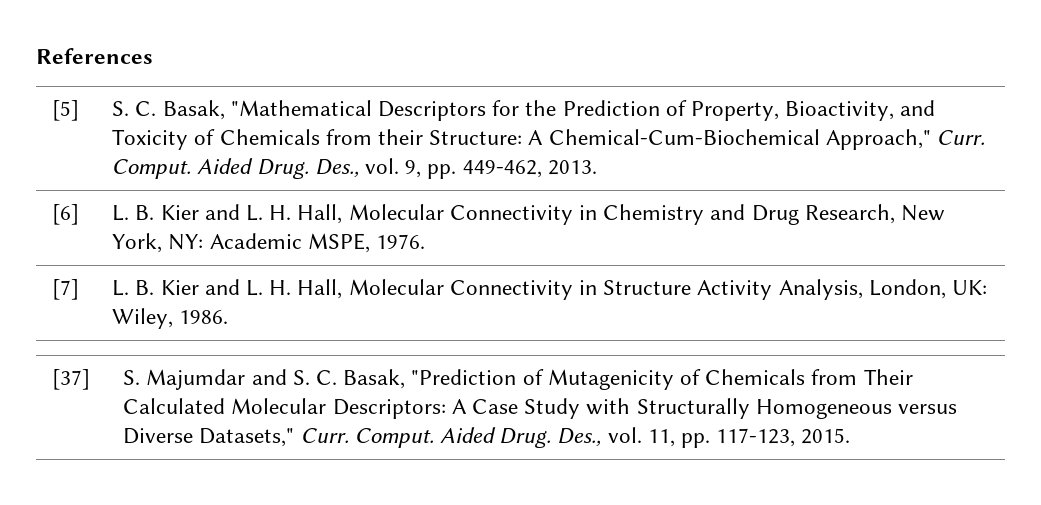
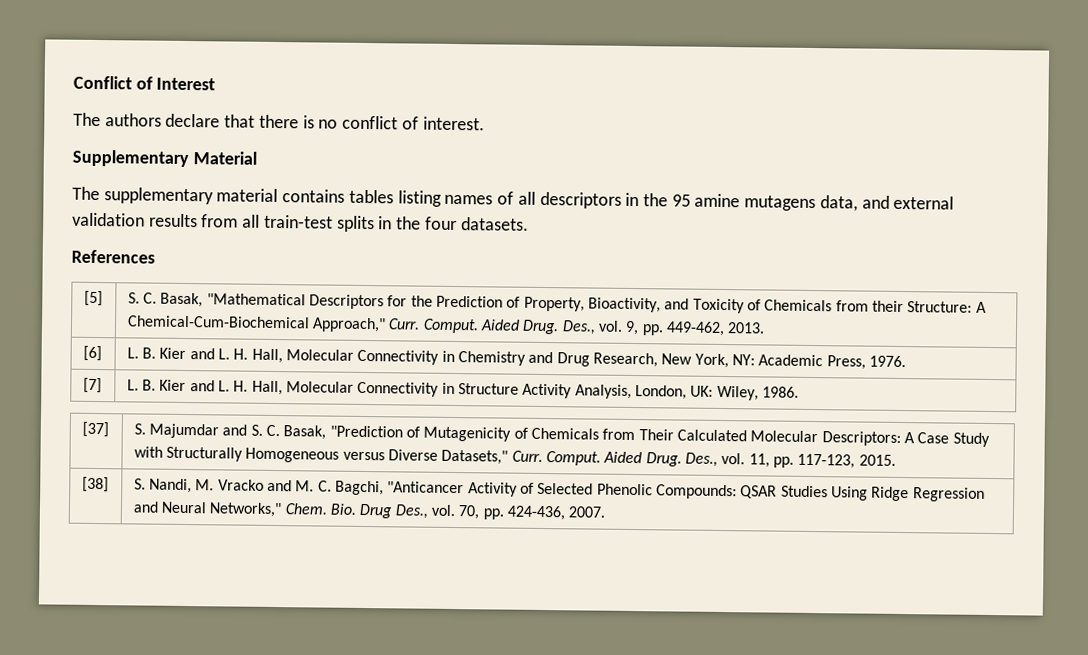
+ Conflict of Interest
+ The authors declare that there is no conflict of interest.
+ Supplementary Material
+ The supplementary material contains tables listing names of all descriptors in the 95 amine mutagens data, and external validation results from all train-test splits in the four datasets.
- [6] | L. B. Kier and L. H. Hall, Molecular Connectivity in Chemistry and Drug Research, New York, NY: Academic MSPE, 1976.
+ [6] | L. B. Kier and L. H. Hall, Molecular Connectivity in Chemistry and Drug Research, New York, NY: Academic Press, 1976.
+ [38] | S. Nandi, M. Vracko and M. C. Bagchi, "Anticancer Activity of Selected Phenolic Compounds: QSAR Studies Using Ridge Regression and Neural Networks," Chem. Bio. Drug Des., vol. 70, pp. 424-436, 2007.

